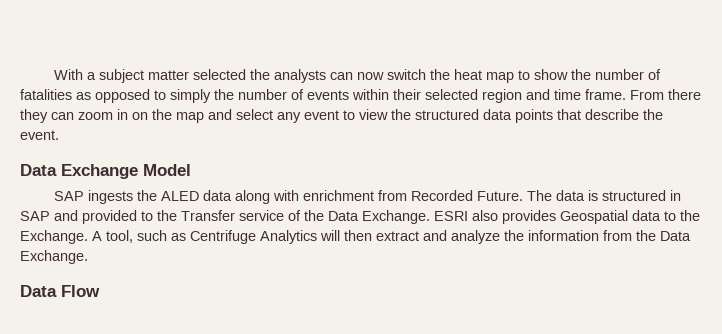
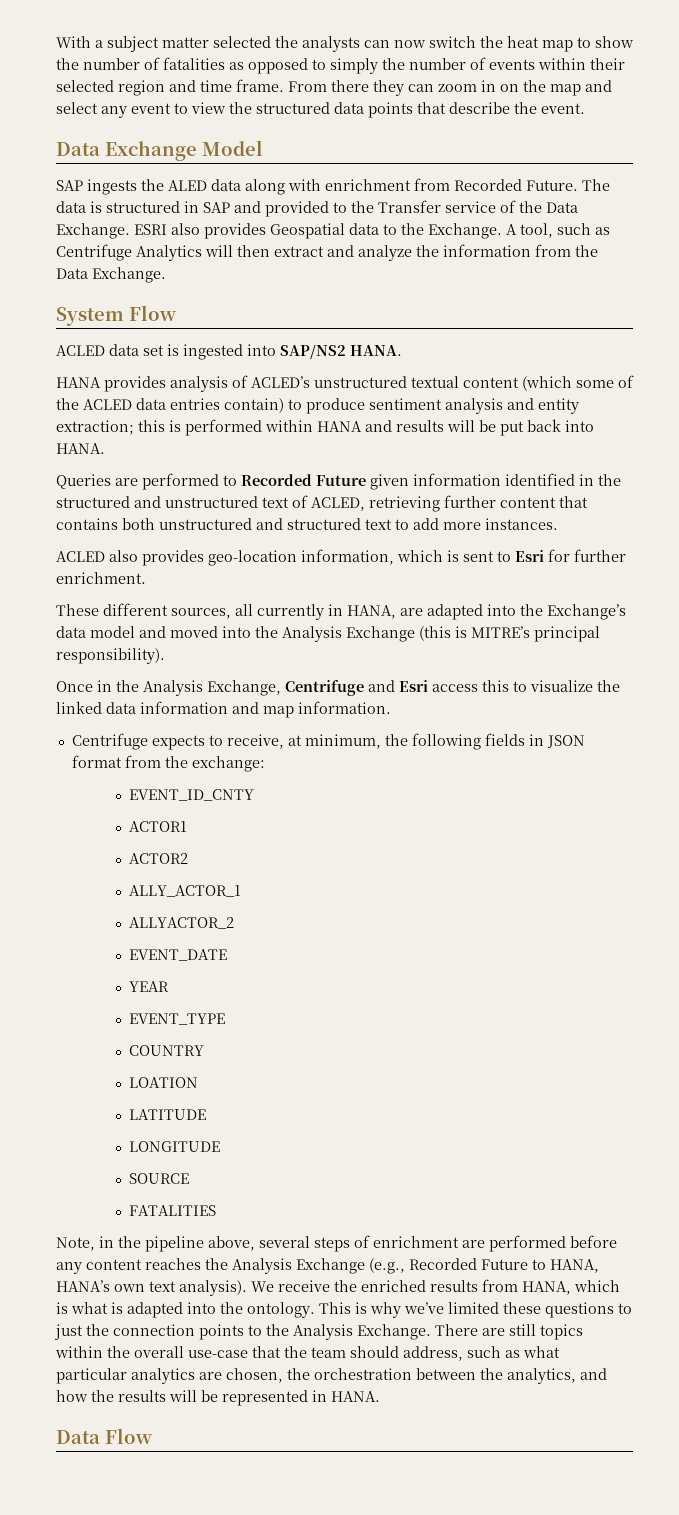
+ System Flow
+ ACLED data set is ingested into SAP/NS2 HANA.
+ HANA provides analysis of ACLED’s unstructured textual content (which some of the ACLED data entries contain) to produce sentiment analysis and entity extraction; this is performed within HANA and results will be put back into HANA.
+ Queries are performed to Recorded Future given information identified in the structured and unstructured text of ACLED, retrieving further content that contains both unstructured and structured text to add more instances.
+ ACLED also provides geo-location information, which is sent to Esri for further enrichment.
+ These different sources, all currently in HANA, are adapted into the Exchange’s data model and moved into the Analysis Exchange (this is MITRE’s principal responsibility).
+ Once in the Analysis Exchange, Centrifuge and Esri access this to visualize the linked data information and map information.
+ Centrifuge expects to receive, at minimum, the following fields in JSON format from the exchange:
+ EVENT_ID_CNTY
+ ACTOR1
+ ACTOR2
+ ALLY_ACTOR_1
+ ALLYACTOR_2
+ EVENT_DATE
+ YEAR
+ EVENT_TYPE
+ COUNTRY
+ LOATION
+ LATITUDE
+ LONGITUDE
+ SOURCE
+ FATALITIES
+ Note, in the pipeline above, several steps of enrichment are performed before any content reaches the Analysis Exchange (e.g., Recorded Future to HANA, HANA’s own text analysis). We receive the enriched results from HANA, which is what is adapted into the ontology. This is why we’ve limited these questions to just the connection points to the Analysis Exchange. There are still topics within the overall use-case that the team should address, such as what particular analytics are chosen, the orchestration between the analytics, and how the results will be represented in HANA.

